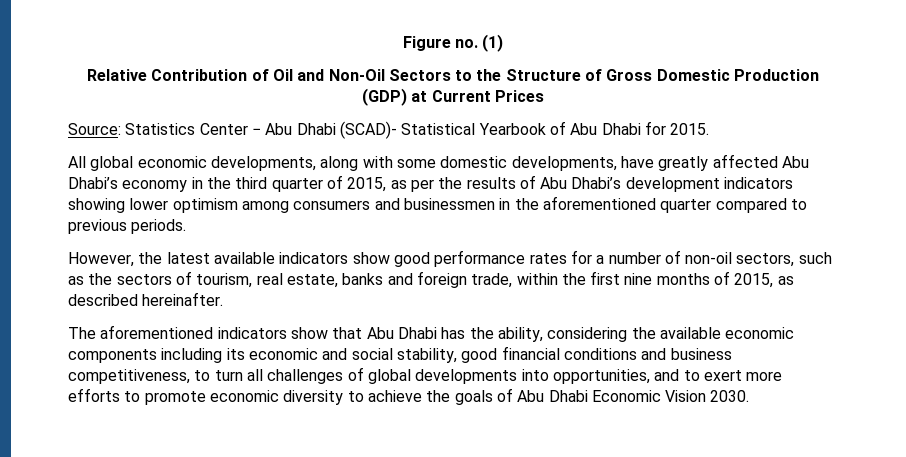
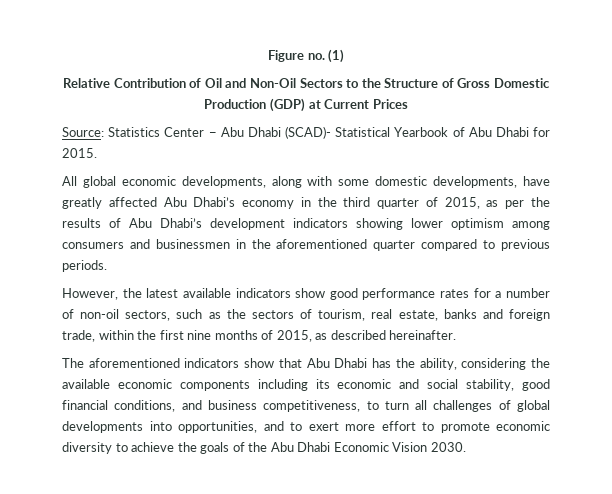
- The aforementioned indicators show that Abu Dhabi has the ability, considering the available economic components including its economic and social stability, good financial conditions and business competitiveness, to turn all challenges of global developments into opportunities, and to exert more efforts to promote economic diversity to achieve the goals of Abu Dhabi Economic Vision 2030.
+ The aforementioned indicators show that Abu Dhabi has the ability, considering the available economic components including its economic and social stability, good financial conditions, and business competitiveness, to turn all challenges of global developments into opportunities, and to exert more effort to promote economic diversity to achieve the goals of the Abu Dhabi Economic Vision 2030.

